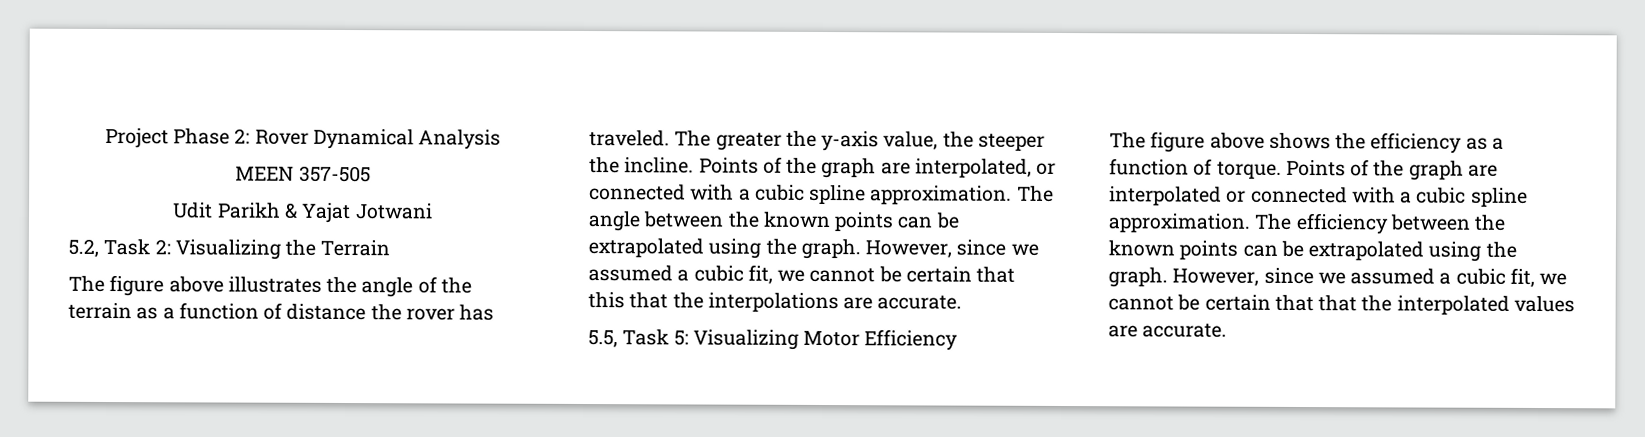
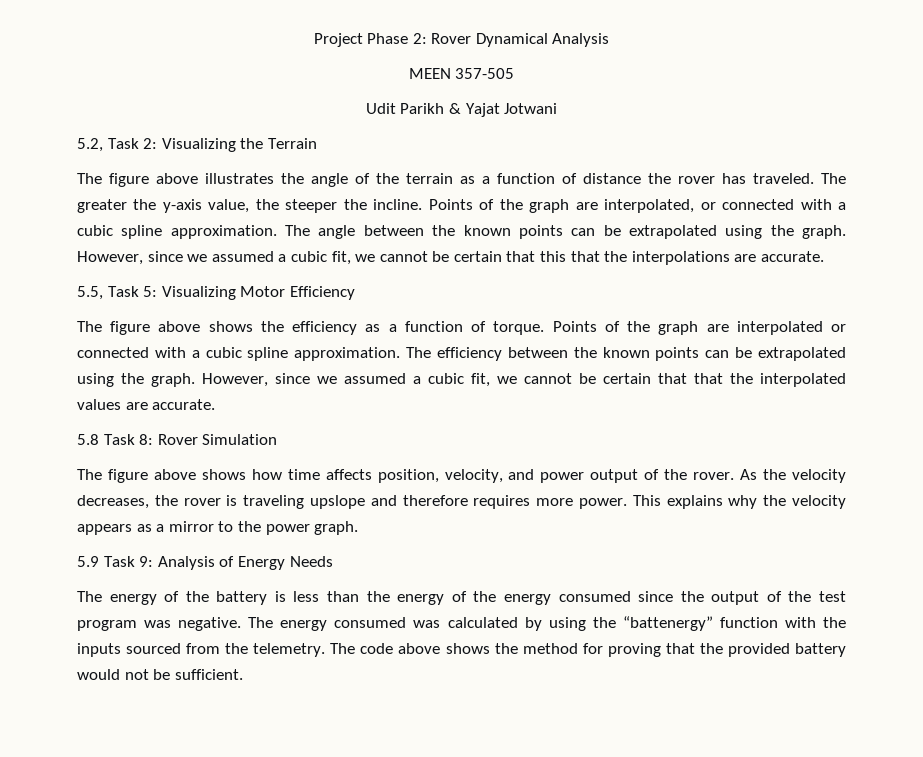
+ 5.8 Task 8: Rover Simulation
+ The figure above shows how time affects position, velocity, and power output of the rover. As the velocity decreases, the rover is traveling upslope and therefore requires more power. This explains why the velocity appears as a mirror to the power graph.
+ 5.9 Task 9: Analysis of Energy Needs
+ The energy of the battery is less than the energy of the energy consumed since the output of the test program was negative. The energy consumed was calculated by using the “battenergy” function with the inputs sourced from the telemetry. The code above shows the method for proving that the provided battery would not be sufficient.

